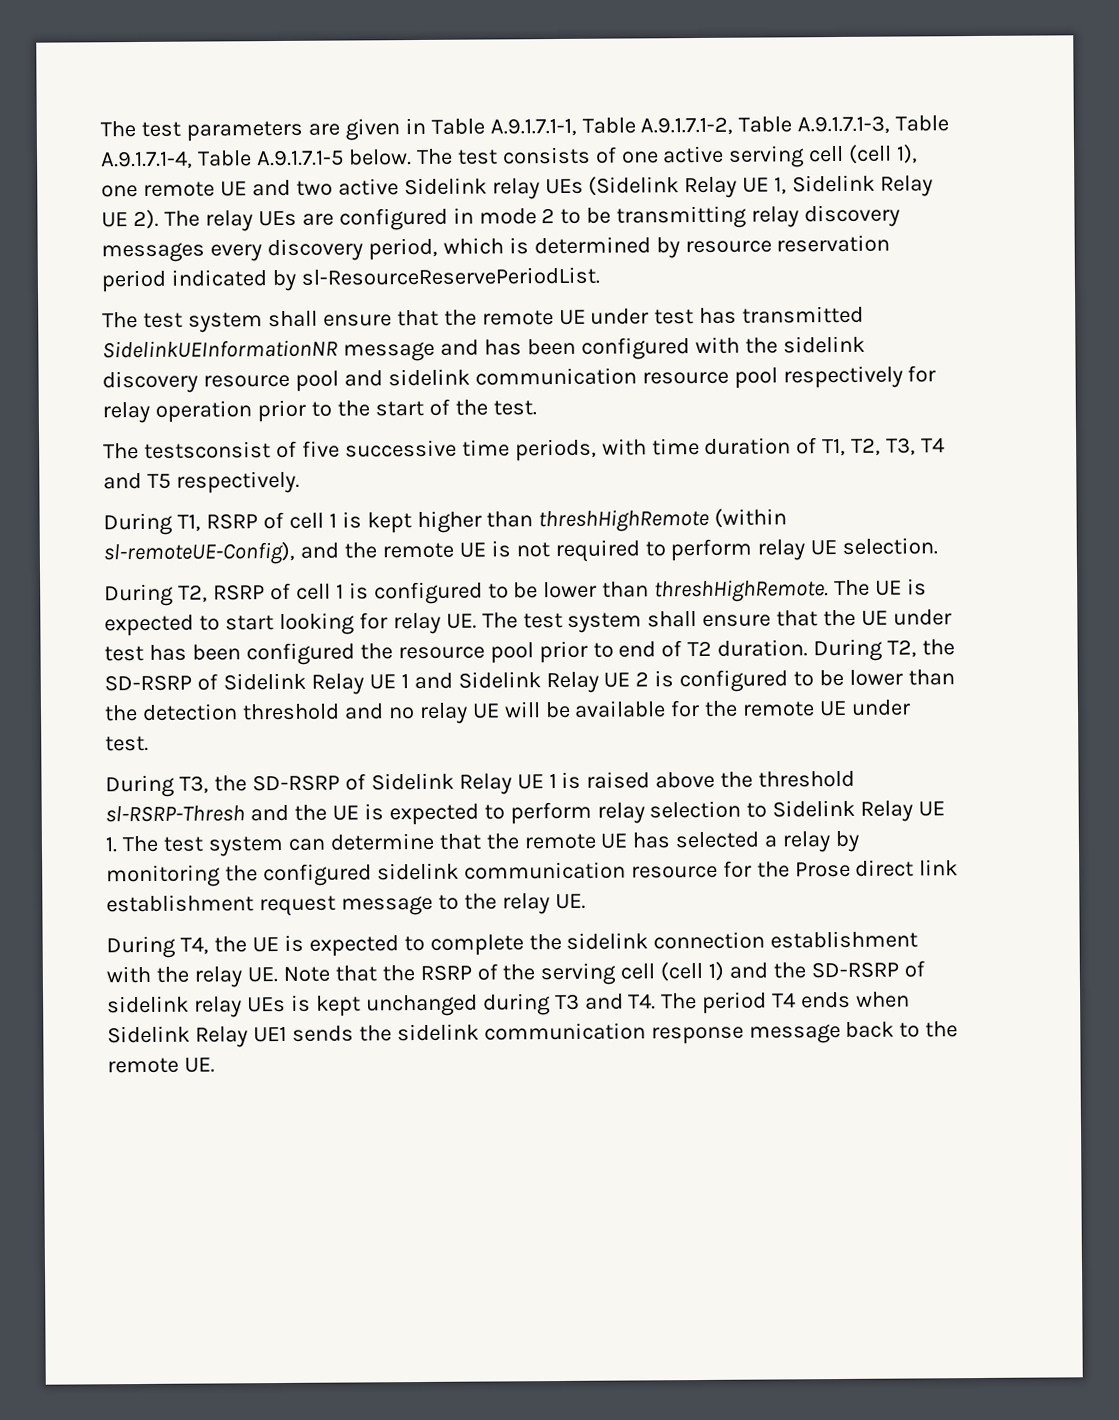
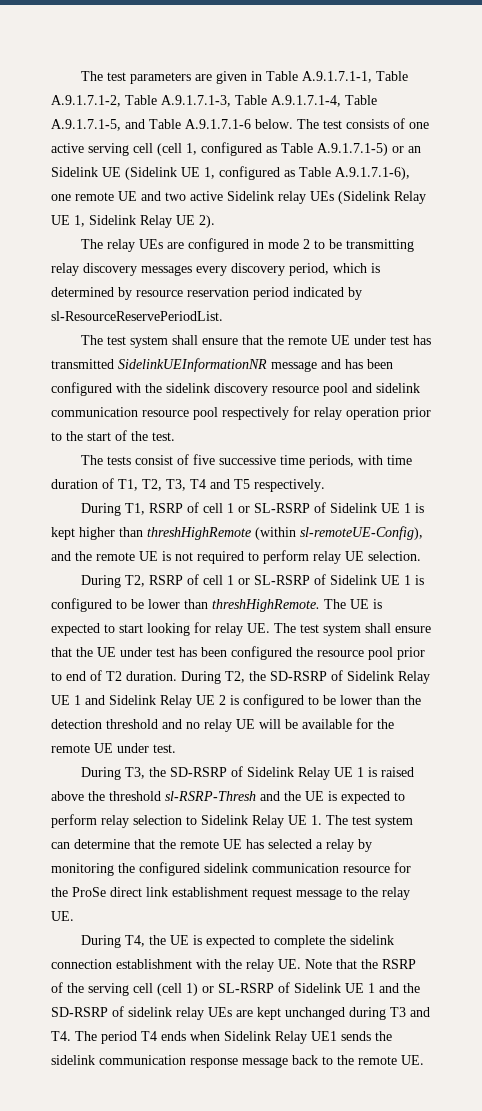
- The test parameters are given in Table A.9.1.7.1-1, Table A.9.1.7.1-2, Table A.9.1.7.1-3, Table A.9.1.7.1-4, Table A.9.1.7.1-5 below.
+ The test parameters are given in Table A.9.1.7.1-1, Table A.9.1.7.1-2, Table A.9.1.7.1-3, Table A.9.1.7.1-4, Table A.9.1.7.1-5, and Table A.9.1.7.1-6 below.
- The test consists of one active serving cell (cell 1), one remote UE and two active Sidelink relay UEs (Sidelink Relay UE 1, Sidelink Relay UE 2). The relay UEs are configured in mode 2 to be transmitting relay discovery messages every discovery period, which is determined by resource reservation period indicated by sl-ResourceReservePeriodList.
+ The test consists of one active serving cell (cell 1, configured as Table A.9.1.7.1-5) or an Sidelink UE (Sidelink UE 1, configured as Table A.9.1.7.1-6), one remote UE and two active Sidelink relay UEs (Sidelink Relay UE 1, Sidelink Relay UE 2).
+ The relay UEs are configured in mode 2 to be transmitting relay discovery messages every discovery period, which is determined by resource reservation period indicated by sl-ResourceReservePeriodList.
- The testsconsist of five successive time periods, with time duration of T1, T2, T3, T4 and T5 respectively.
+ The tests consist of five successive time periods, with time duration of T1, T2, T3, T4 and T5 respectively.
- During T1, RSRP of cell 1 is kept higher than threshHighRemote (within sl-remoteUE-Config), and the remote UE is not required to perform relay UE selection.
+ During T1, RSRP of cell 1 or SL-RSRP of Sidelink UE 1 is kept higher than threshHighRemote (within sl-remoteUE-Config), and the remote UE is not required to perform relay UE selection.
- During T2, RSRP of cell 1 is configured to be lower than threshHighRemote.
+ During T2, RSRP of cell 1 or SL-RSRP of Sidelink UE 1 is configured to be lower than threshHighRemote.
- During T3, the SD-RSRP of Sidelink Relay UE 1 is raised above the threshold sl-RSRP-Thresh and the UE is expected to perform relay selection to Sidelink Relay UE 1. The test system can determine that the remote UE has selected a relay by monitoring the configured sidelink communication resource for the Prose direct link establishment request message to the relay UE.
+ During T3, the SD-RSRP of Sidelink Relay UE 1 is raised above the threshold sl-RSRP-Thresh and the UE is expected to perform relay selection to Sidelink Relay UE 1. The test system can determine that the remote UE has selected a relay by monitoring the configured sidelink communication resource for the ProSe direct link establishment request message to the relay UE.
- During T4, the UE is expected to complete the sidelink connection establishment with the relay UE. Note that the RSRP of the serving cell (cell 1) and the SD-RSRP of sidelink relay UEs is kept unchanged during T3 and T4. The period T4 ends when Sidelink Relay UE1 sends the sidelink communication response message back to the remote UE.
+ During T4, the UE is expected to complete the sidelink connection establishment with the relay UE. Note that the RSRP of the serving cell (cell 1) or SL-RSRP of Sidelink UE 1 and the SD-RSRP of sidelink relay UEs are kept unchanged during T3 and T4. The period T4 ends when Sidelink Relay UE1 sends the sidelink communication response message back to the remote UE.

